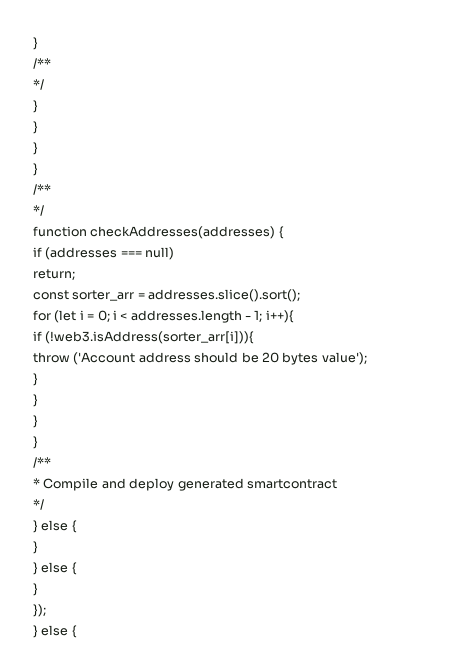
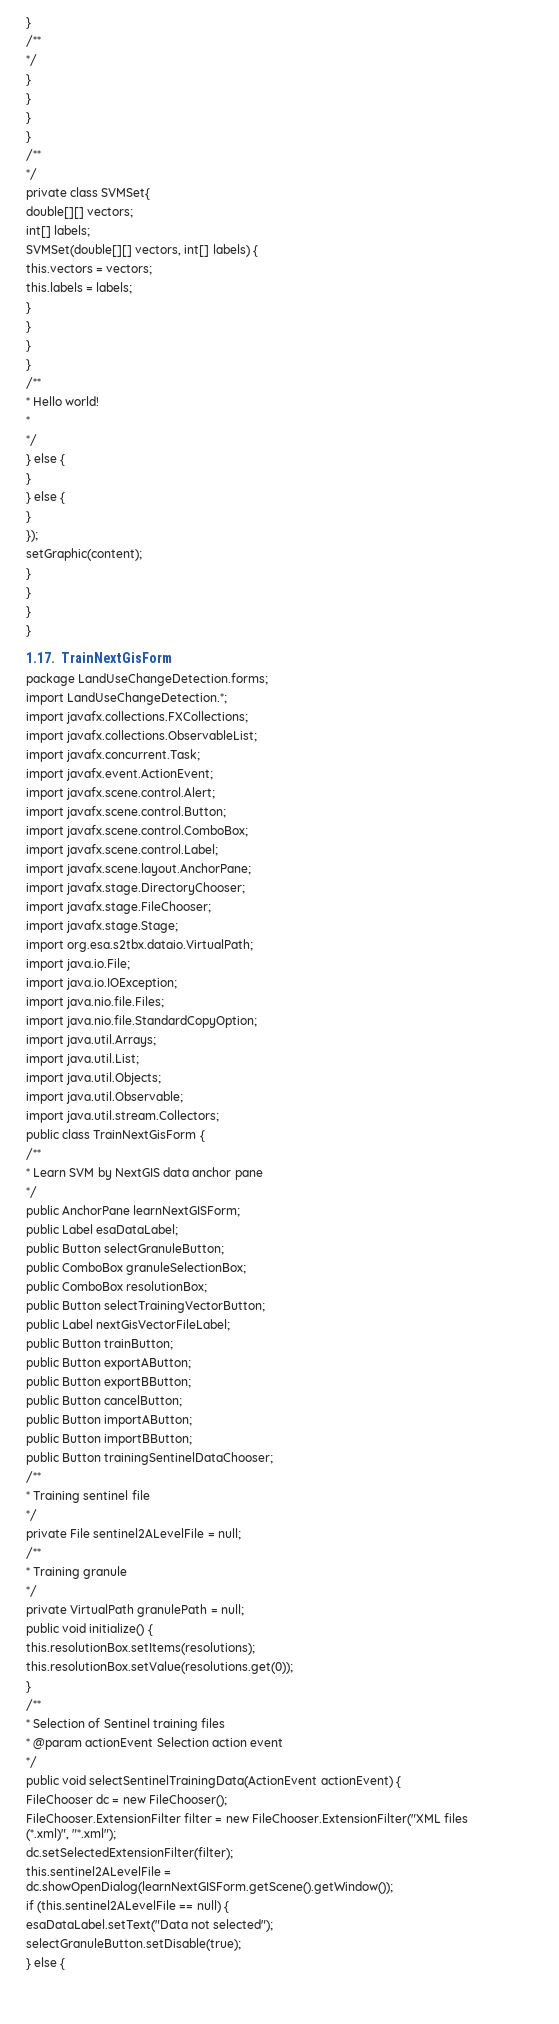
- function checkAddresses(addresses) {
- if (addresses === null)
- return;
- const sorter_arr = addresses.slice().sort();
- for (let i = 0; i < addresses.length - 1; i++){
- if (!web3.isAddress(sorter_arr[i])){
- throw ('Account address should be 20 bytes value');
+ private class SVMSet{
+ double[][] vectors;
+ int[] labels;
+ SVMSet(double[][] vectors, int[] labels) {
+ this.vectors = vectors;
+ this.labels = labels;
- * Compile and deploy generated smartcontract
+ * Hello world!
+ *
+ setGraphic(content);
+ }
+ }
+ }
+ }
+ 1.17. TrainNextGisForm
+ package LandUseChangeDetection.forms;
+ import LandUseChangeDetection.*;
+ import javafx.collections.FXCollections;
+ import javafx.collections.ObservableList;
+ import javafx.concurrent.Task;
+ import javafx.event.ActionEvent;
+ import javafx.scene.control.Alert;
+ import javafx.scene.control.Button;
+ import javafx.scene.control.ComboBox;
+ import javafx.scene.control.Label;
+ import javafx.scene.layout.AnchorPane;
+ import javafx.stage.DirectoryChooser;
+ import javafx.stage.FileChooser;
+ import javafx.stage.Stage;
+ import org.esa.s2tbx.dataio.VirtualPath;
+ import java.io.File;
+ import java.io.IOException;
+ import java.nio.file.Files;
+ import java.nio.file.StandardCopyOption;
+ import java.util.Arrays;
+ import java.util.List;
+ import java.util.Objects;
+ import java.util.Observable;
+ import java.util.stream.Collectors;
+ public class TrainNextGisForm {
+ /**
+ * Learn SVM by NextGIS data anchor pane
+ */
+ public AnchorPane learnNextGISForm;
+ public Label esaDataLabel;
+ public Button selectGranuleButton;
+ public ComboBox granuleSelectionBox;
+ public ComboBox resolutionBox;
+ public Button selectTrainingVectorButton;
+ public Label nextGisVectorFileLabel;
+ public Button trainButton;
+ public Button exportAButton;
+ public Button exportBButton;
+ public Button cancelButton;
+ public Button importAButton;
+ public Button importBButton;
+ public Button trainingSentinelDataChooser;
+ /**
+ * Training sentinel file
+ */
+ private File sentinel2ALevelFile = null;
+ /**
+ * Training granule
+ */
+ private VirtualPath granulePath = null;
+ public void initialize() {
+ this.resolutionBox.setItems(resolutions);
+ this.resolutionBox.setValue(resolutions.get(0));
+ }
+ /**
+ * Selection of Sentinel training files
+ * @param actionEvent Selection action event
+ */
+ public void selectSentinelTrainingData(ActionEvent actionEvent) {
+ FileChooser dc = new FileChooser();
+ FileChooser.ExtensionFilter filter = new FileChooser.ExtensionFilter("XML files (*.xml)", "*.xml");
+ dc.setSelectedExtensionFilter(filter);
+ this.sentinel2ALevelFile = dc.showOpenDialog(learnNextGISForm.getScene().getWindow());
+ if (this.sentinel2ALevelFile == null) {
+ esaDataLabel.setText("Data not selected");
+ selectGranuleButton.setDisable(true);

